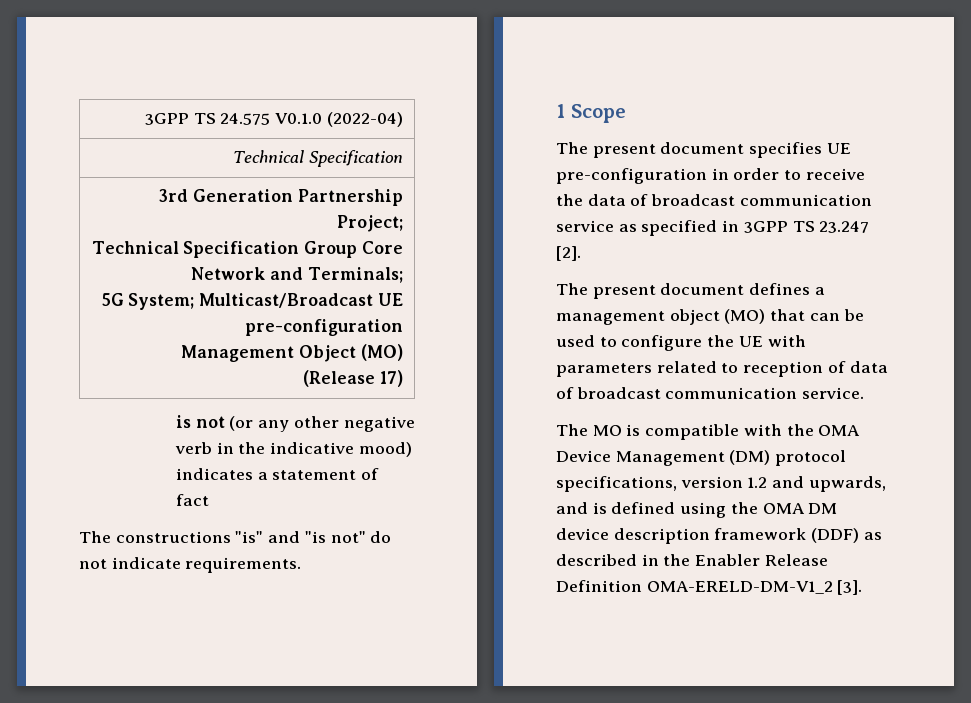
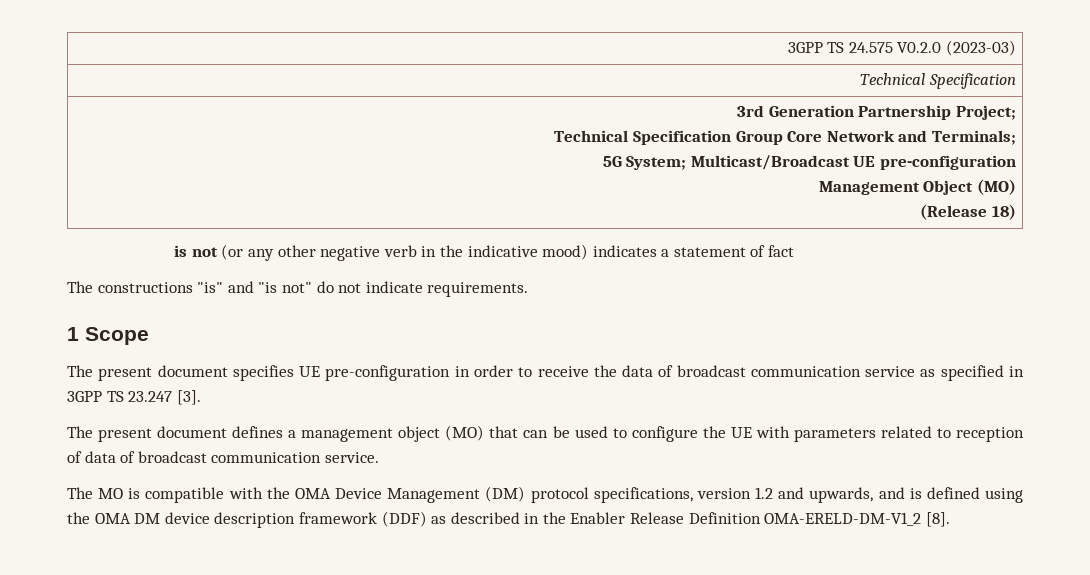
- 3GPP TS 24.575 V0.1.0 (2022-04)
+ 3GPP TS 24.575 V0.2.0 (2023-03)
  3rd Generation Partnership Project;
  Technical Specification Group Core Network and Terminals;
  5G System; Multicast/Broadcast UE pre-configuration
  Management Object (MO)
- (Release 17)
+ (Release 18)
- The present document specifies UE pre-configuration in order to receive the data of broadcast communication service as specified in 3GPP TS 23.247 [2].
+ The present document specifies UE pre-configuration in order to receive the data of broadcast communication service as specified in 3GPP TS 23.247 [3].
- The MO is compatible with the OMA Device Management (DM) protocol specifications, version 1.2 and upwards, and is defined using the OMA DM device description framework (DDF) as described in the Enabler Release Definition OMA-ERELD-DM-V1_2 [3].
+ The MO is compatible with the OMA Device Management (DM) protocol specifications, version 1.2 and upwards, and is defined using the OMA DM device description framework (DDF) as described in the Enabler Release Definition OMA-ERELD-DM-V1_2 [8].

